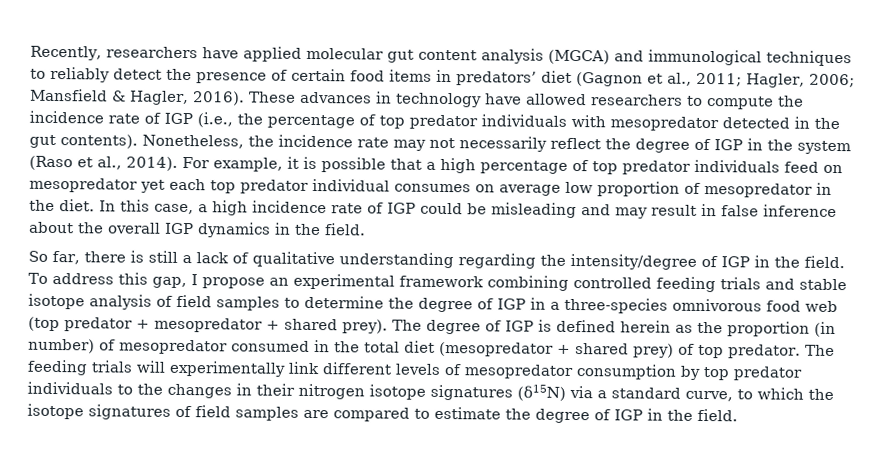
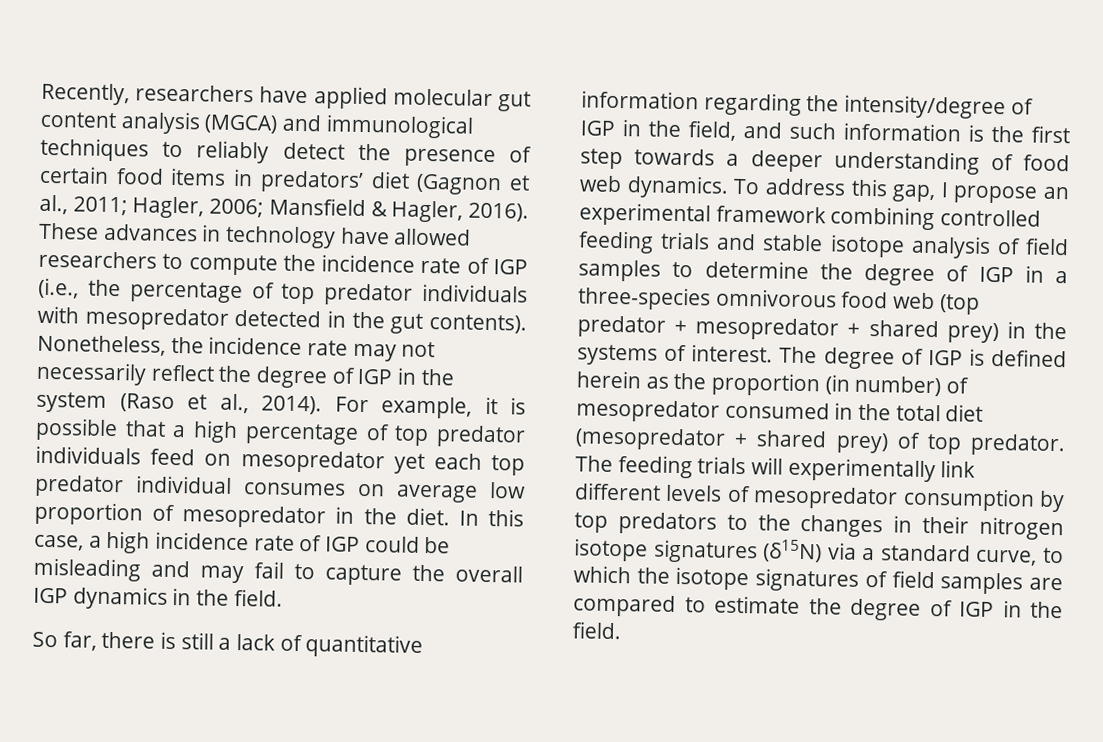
- In this case, a high incidence rate of IGP could be misleading and may result in false inference about the overall IGP dynamics in the field.
+ In this case, a high incidence rate of IGP could be misleading and may fail to capture the overall IGP dynamics in the field.
- So far, there is still a lack of qualitative understanding regarding the intensity/degree of IGP in the field.
+ So far, there is still a lack of quantitative information regarding the intensity/degree of IGP in the field, and such information is the first step towards a deeper understanding of food web dynamics.
- To address this gap, I propose an experimental framework combining controlled feeding trials and stable isotope analysis of field samples to determine the degree of IGP in a three-species omnivorous food web (top predator + mesopredator + shared prey).
+ To address this gap, I propose an experimental framework combining controlled feeding trials and stable isotope analysis of field samples to determine the degree of IGP in a three-species omnivorous food web (top predator + mesopredator + shared prey) in the systems of interest.
- The feeding trials will experimentally link different levels of mesopredator consumption by top predator individuals to the changes in their nitrogen isotope signatures (δ15N) via a standard curve, to which the isotope signatures of field samples are compared to estimate the degree of IGP in the field.
+ The feeding trials will experimentally link different levels of mesopredator consumption by top predators to the changes in their nitrogen isotope signatures (δ15N) via a standard curve, to which the isotope signatures of field samples are compared to estimate the degree of IGP in the field.

